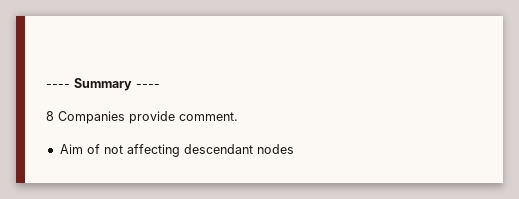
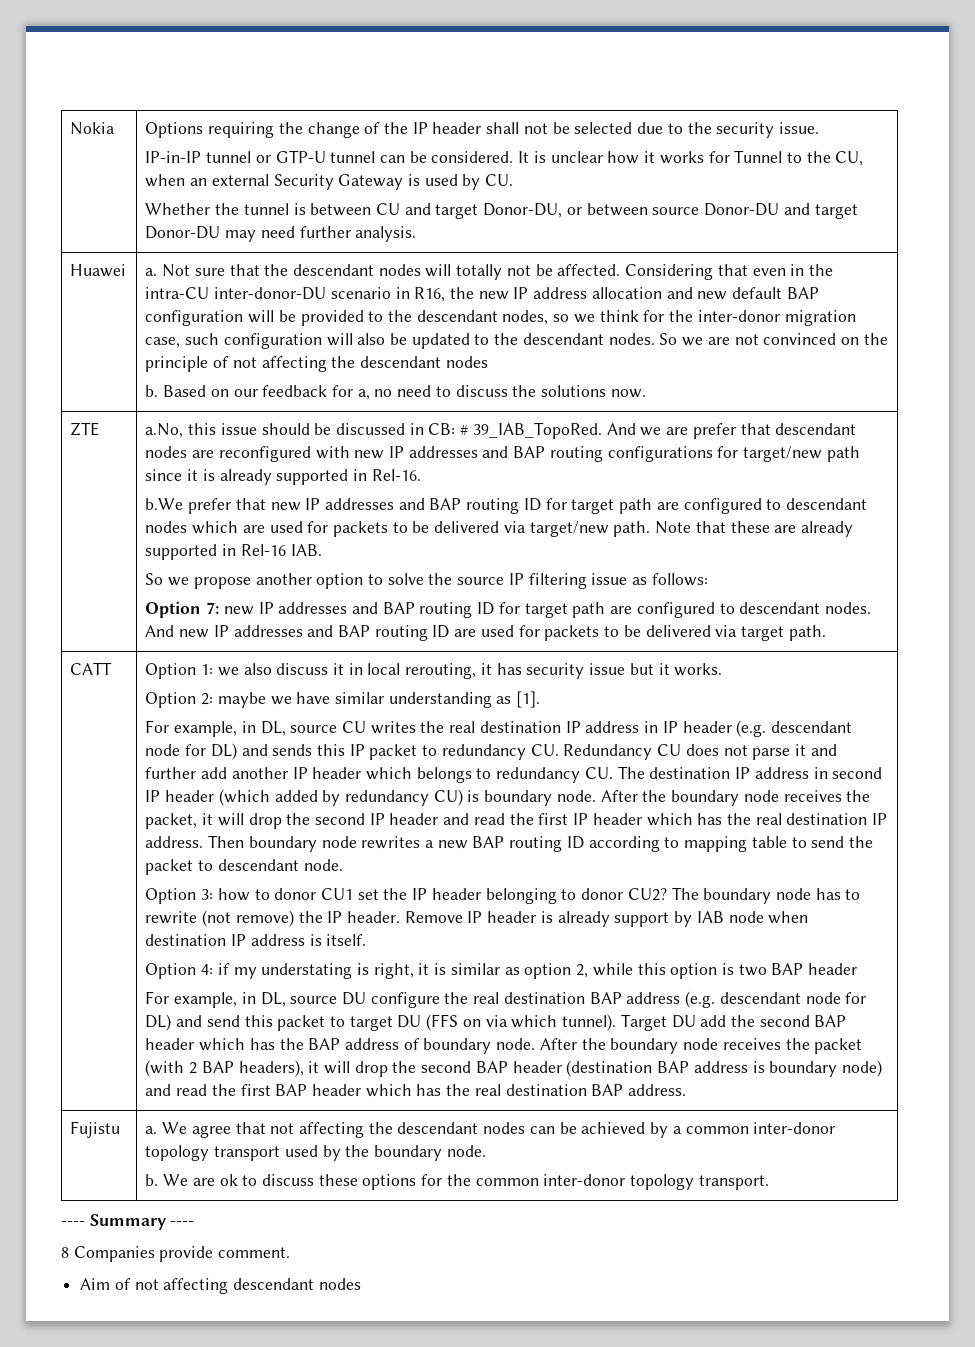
+ Nokia | Options requiring the change of the IP header shall not be selected due to the security issue.
+ IP-in-IP tunnel or GTP-U tunnel can be considered. It is unclear how it works for Tunnel to the CU, when an external Security Gateway is used by CU.
+ Whether the tunnel is between CU and target Donor-DU, or between source Donor-DU and target Donor-DU may need further analysis.
+ Huawei | a. Not sure that the descendant nodes will totally not be affected. Considering that even in the intra-CU inter-donor-DU scenario in R16, the new IP address allocation and new default BAP configuration will be provided to the descendant nodes, so we think for the inter-donor migration case, such configuration will also be updated to the descendant nodes. So we are not convinced on the principle of not affecting the descendant nodes
+ b. Based on our feedback for a, no need to discuss the solutions now.
+ ZTE | a.No, this issue should be discussed in CB: # 39_IAB_TopoRed. And we are prefer that descendant nodes are reconfigured with new IP addresses and BAP routing configurations for target/new path since it is already supported in Rel-16.
+ b.We prefer that new IP addresses and BAP routing ID for target path are configured to descendant nodes which are used for packets to be delivered via target/new path. Note that these are already supported in Rel-16 IAB.
+ So we propose another option to solve the source IP filtering issue as follows:
+ Option 7: new IP addresses and BAP routing ID for target path are configured to descendant nodes. And new IP addresses and BAP routing ID are used for packets to be delivered via target path.
+ CATT | Option 1: we also discuss it in local rerouting, it has security issue but it works.
+ Option 2: maybe we have similar understanding as [1].
+ For example, in DL, source CU writes the real destination IP address in IP header (e.g. descendant node for DL) and sends this IP packet to redundancy CU. Redundancy CU does not parse it and further add another IP header which belongs to redundancy CU. The destination IP address in second IP header (which added by redundancy CU) is boundary node. After the boundary node receives the packet, it will drop the second IP header and read the first IP header which has the real destination IP address. Then boundary node rewrites a new BAP routing ID according to mapping table to send the packet to descendant node.
+ Option 3: how to donor CU1 set the IP header belonging to donor CU2? The boundary node has to rewrite (not remove) the IP header. Remove IP header is already support by IAB node when destination IP address is itself.
+ Option 4: if my understating is right, it is similar as option 2, while this option is two BAP header
+ For example, in DL, source DU configure the real destination BAP address (e.g. descendant node for DL) and send this packet to target DU (FFS on via which tunnel). Target DU add the second BAP header which has the BAP address of boundary node. After the boundary node receives the packet (with 2 BAP headers), it will drop the second BAP header (destination BAP address is boundary node) and read the first BAP header which has the real destination BAP address.
+ Fujistu | a. We agree that not affecting the descendant nodes can be achieved by a common inter-donor topology transport used by the boundary node.
+ b. We are ok to discuss these options for the common inter-donor topology transport.

